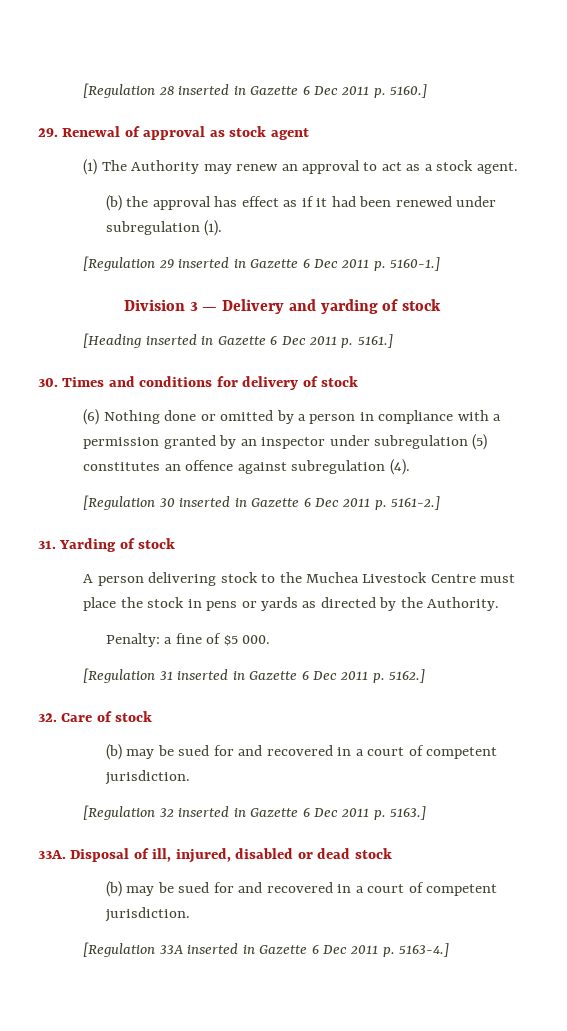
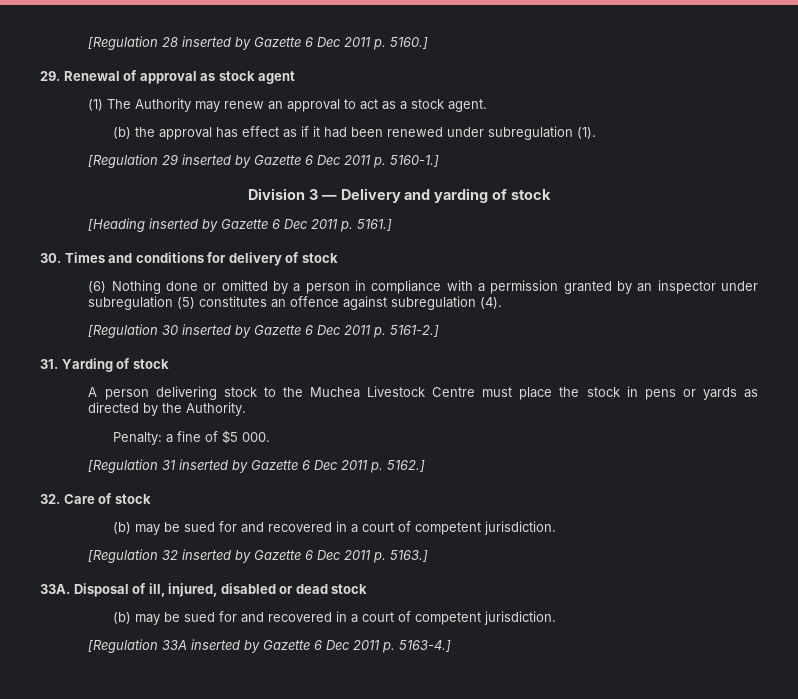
- [Regulation 28 inserted in Gazette 6 Dec 2011 p. 5160.]
+ [Regulation 28 inserted by Gazette 6 Dec 2011 p. 5160.]
- [Regulation 29 inserted in Gazette 6 Dec 2011 p. 5160-1.]
+ [Regulation 29 inserted by Gazette 6 Dec 2011 p. 5160-1.]
- [Heading inserted in Gazette 6 Dec 2011 p. 5161.]
+ [Heading inserted by Gazette 6 Dec 2011 p. 5161.]
- [Regulation 30 inserted in Gazette 6 Dec 2011 p. 5161-2.]
+ [Regulation 30 inserted by Gazette 6 Dec 2011 p. 5161-2.]
- [Regulation 31 inserted in Gazette 6 Dec 2011 p. 5162.]
+ [Regulation 31 inserted by Gazette 6 Dec 2011 p. 5162.]
- [Regulation 32 inserted in Gazette 6 Dec 2011 p. 5163.]
+ [Regulation 32 inserted by Gazette 6 Dec 2011 p. 5163.]
- [Regulation 33A inserted in Gazette 6 Dec 2011 p. 5163-4.]
+ [Regulation 33A inserted by Gazette 6 Dec 2011 p. 5163-4.]

